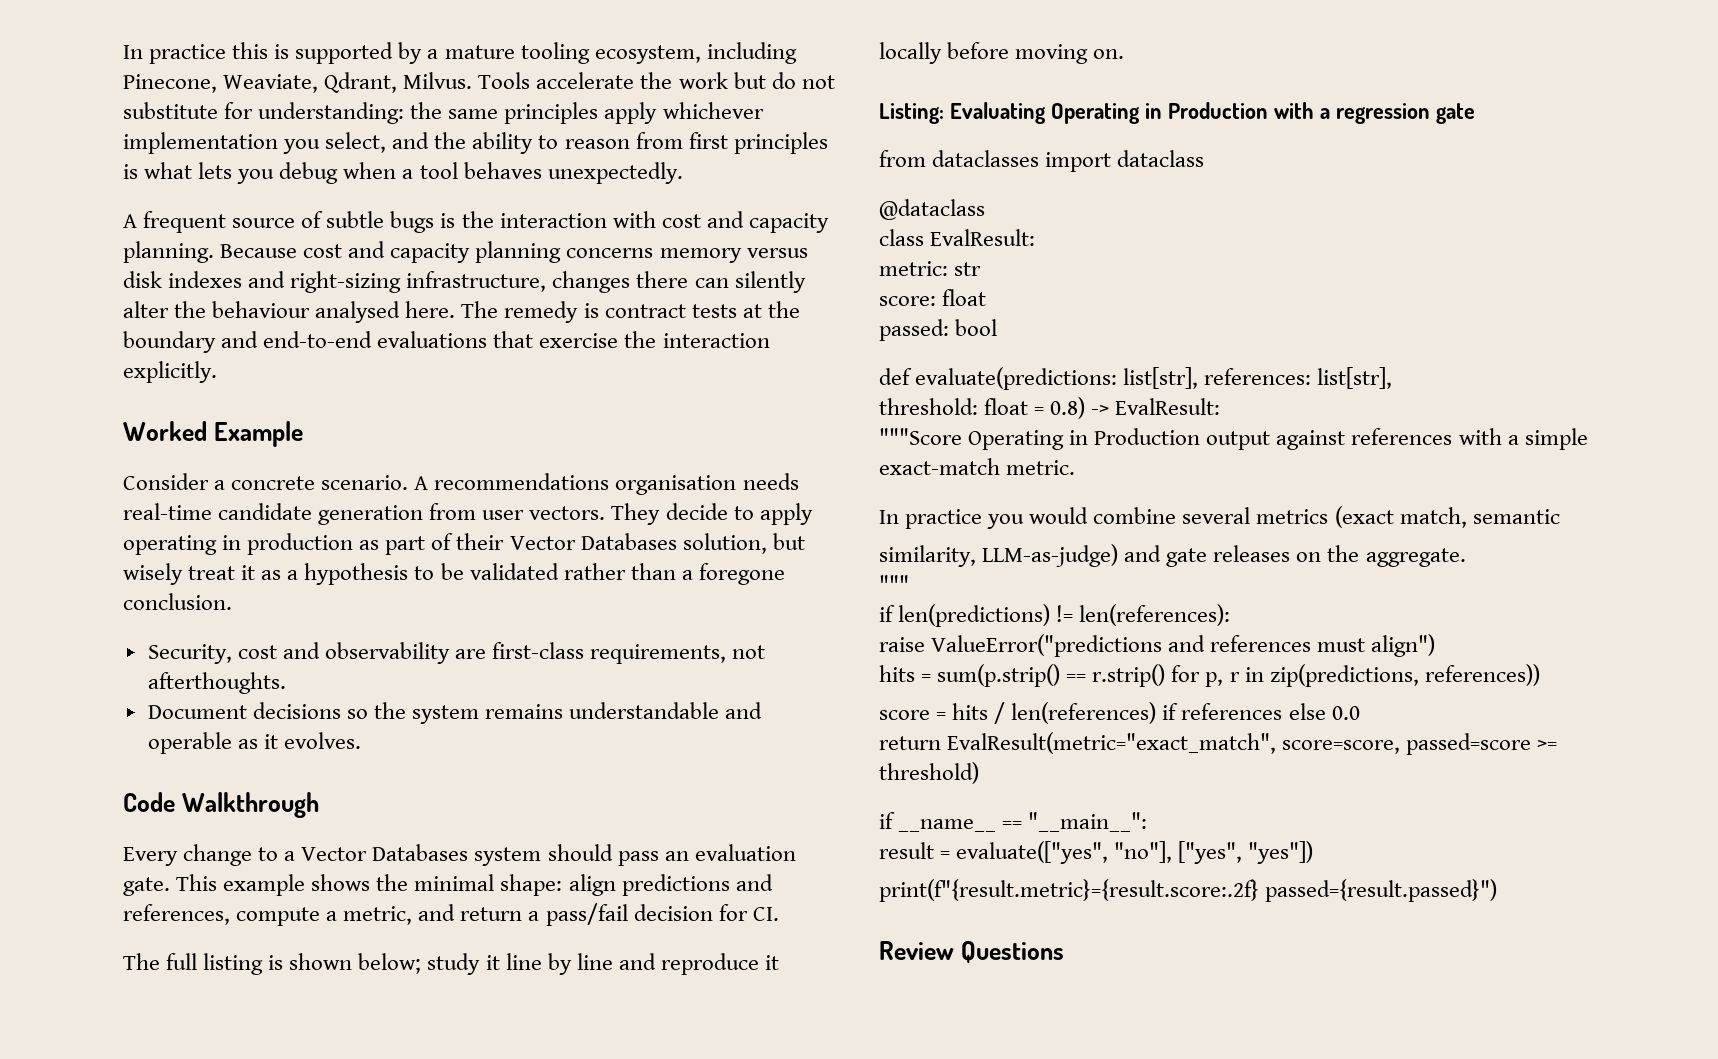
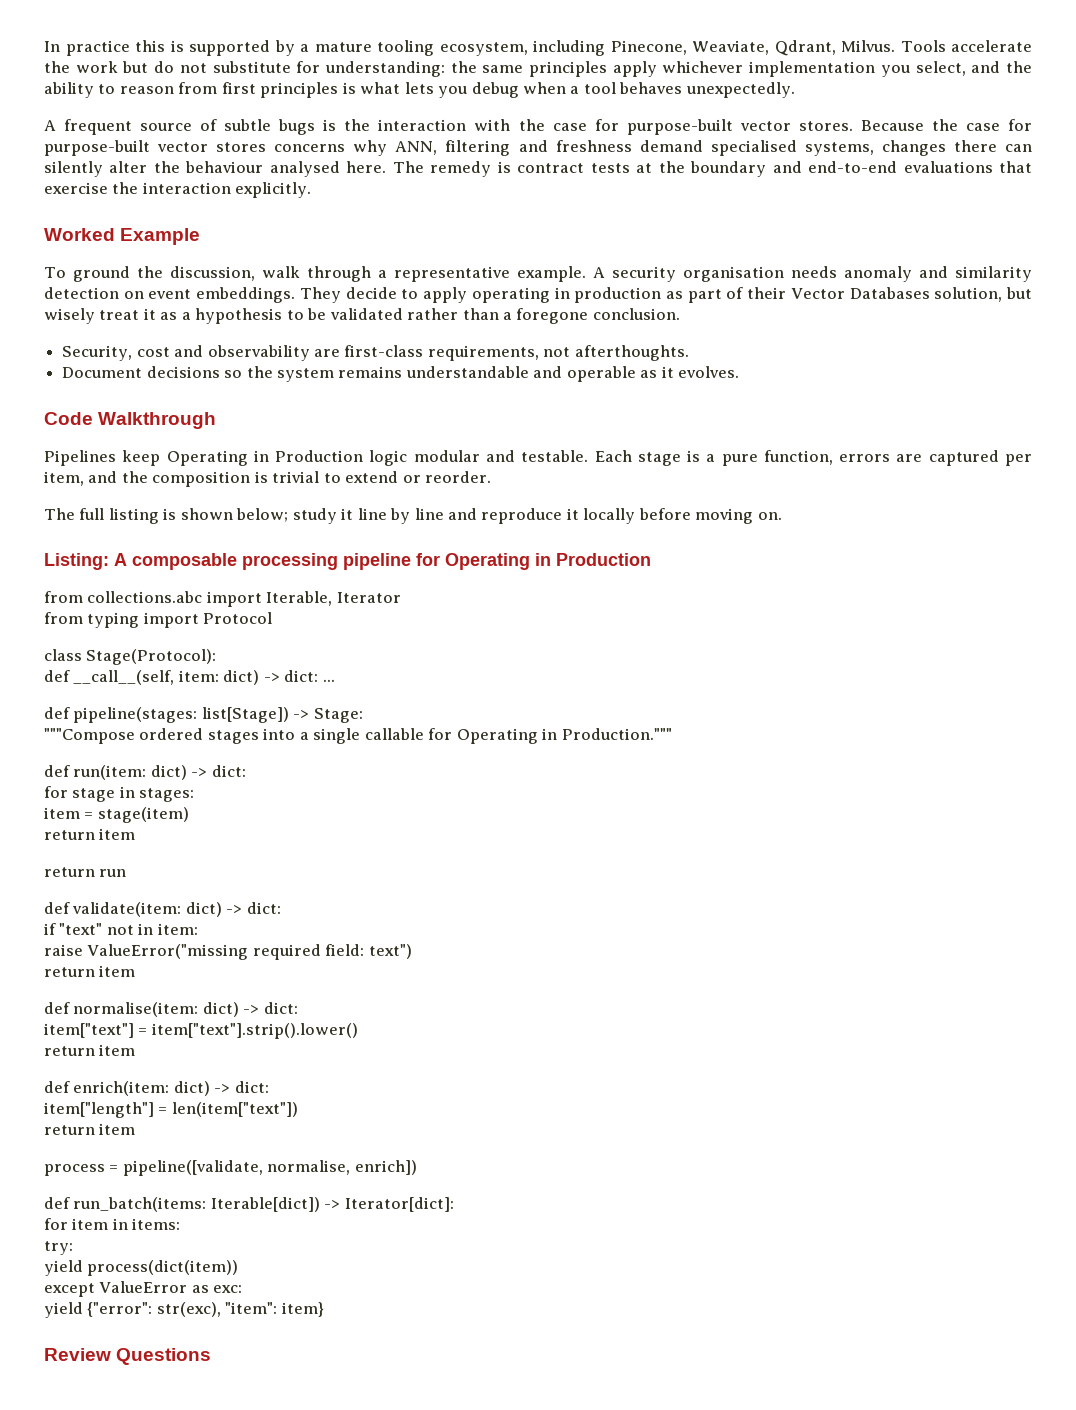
- A frequent source of subtle bugs is the interaction with cost and capacity planning. Because cost and capacity planning concerns memory versus disk indexes and right-sizing infrastructure, changes there can silently alter the behaviour analysed here.
+ A frequent source of subtle bugs is the interaction with the case for purpose-built vector stores. Because the case for purpose-built vector stores concerns why ANN, filtering and freshness demand specialised systems, changes there can silently alter the behaviour analysed here.
- Consider a concrete scenario. A recommendations organisation needs real-time candidate generation from user vectors.
+ To ground the discussion, walk through a representative example. A security organisation needs anomaly and similarity detection on event embeddings.
- Every change to a Vector Databases system should pass an evaluation gate. This example shows the minimal shape: align predictions and references, compute a metric, and return a pass/fail decision for CI.
+ Pipelines keep Operating in Production logic modular and testable. Each stage is a pure function, errors are captured per item, and the composition is trivial to extend or reorder.
- Listing: Evaluating Operating in Production with a regression gate
- from dataclasses import dataclass
- @dataclass
- class EvalResult:
- metric: str
- score: float
- passed: bool
- def evaluate(predictions: list[str], references: list[str],
- threshold: float = 0.8) -> EvalResult:
- """Score Operating in Production output against references with a simple exact-match metric.
- In practice you would combine several metrics (exact match, semantic
- similarity, LLM-as-judge) and gate releases on the aggregate.
- """
- if len(predictions) != len(references):
- raise ValueError("predictions and references must align")
- hits = sum(p.strip() == r.strip() for p, r in zip(predictions, references))
- score = hits / len(references) if references else 0.0
- return EvalResult(metric="exact_match", score=score, passed=score >= threshold)
- if __name__ == "__main__":
- result = evaluate(["yes", "no"], ["yes", "yes"])
- print(f"{result.metric}={result.score:.2f} passed={result.passed}")
+ Listing: A composable processing pipeline for Operating in Production
+ from collections.abc import Iterable, Iterator
+ from typing import Protocol
+ class Stage(Protocol):
+ def __call__(self, item: dict) -> dict: ...
+ def pipeline(stages: list[Stage]) -> Stage:
+ """Compose ordered stages into a single callable for Operating in Production."""
+ def run(item: dict) -> dict:
+ for stage in stages:
+ item = stage(item)
+ return item
+ return run
+ def validate(item: dict) -> dict:
+ if "text" not in item:
+ raise ValueError("missing required field: text")
+ return item
+ def normalise(item: dict) -> dict:
+ item["text"] = item["text"].strip().lower()
+ return item
+ def enrich(item: dict) -> dict:
+ item["length"] = len(item["text"])
+ return item
+ process = pipeline([validate, normalise, enrich])
+ def run_batch(items: Iterable[dict]) -> Iterator[dict]:
+ for item in items:
+ try:
+ yield process(dict(item))
+ except ValueError as exc:
+ yield {"error": str(exc), "item": item}

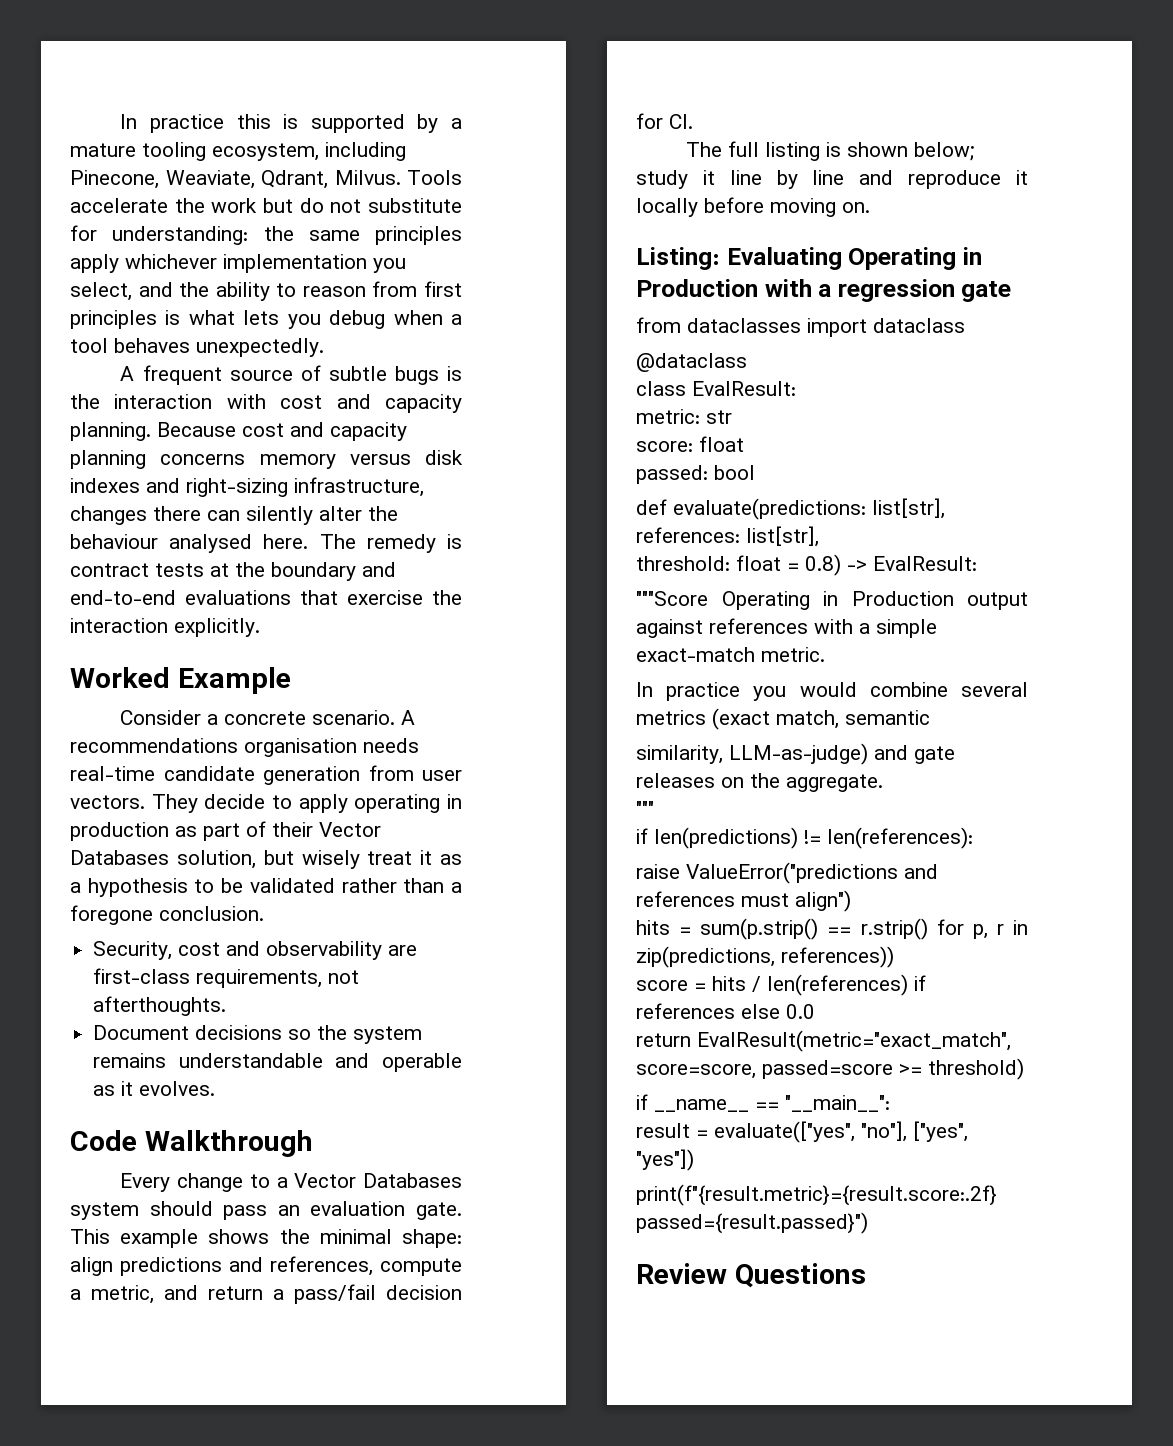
- A frequent source of subtle bugs is the interaction with the case for purpose-built vector stores. Because the case for purpose-built vector stores concerns why ANN, filtering and freshness demand specialised systems, changes there can silently alter the behaviour analysed here.
+ A frequent source of subtle bugs is the interaction with cost and capacity planning. Because cost and capacity planning concerns memory versus disk indexes and right-sizing infrastructure, changes there can silently alter the behaviour analysed here.
- To ground the discussion, walk through a representative example. A security organisation needs anomaly and similarity detection on event embeddings.
+ Consider a concrete scenario. A recommendations organisation needs real-time candidate generation from user vectors.
- Pipelines keep Operating in Production logic modular and testable. Each stage is a pure function, errors are captured per item, and the composition is trivial to extend or reorder.
+ Every change to a Vector Databases system should pass an evaluation gate. This example shows the minimal shape: align predictions and references, compute a metric, and return a pass/fail decision for CI.
- Listing: A composable processing pipeline for Operating in Production
- from collections.abc import Iterable, Iterator
- from typing import Protocol
- class Stage(Protocol):
- def __call__(self, item: dict) -> dict: ...
- def pipeline(stages: list[Stage]) -> Stage:
- """Compose ordered stages into a single callable for Operating in Production."""
- def run(item: dict) -> dict:
- for stage in stages:
- item = stage(item)
- return item
- return run
- def validate(item: dict) -> dict:
- if "text" not in item:
- raise ValueError("missing required field: text")
- return item
- def normalise(item: dict) -> dict:
- item["text"] = item["text"].strip().lower()
- return item
- def enrich(item: dict) -> dict:
- item["length"] = len(item["text"])
- return item
- process = pipeline([validate, normalise, enrich])
- def run_batch(items: Iterable[dict]) -> Iterator[dict]:
- for item in items:
- try:
- yield process(dict(item))
- except ValueError as exc:
- yield {"error": str(exc), "item": item}
+ Listing: Evaluating Operating in Production with a regression gate
+ from dataclasses import dataclass
+ @dataclass
+ class EvalResult:
+ metric: str
+ score: float
+ passed: bool
+ def evaluate(predictions: list[str], references: list[str],
+ threshold: float = 0.8) -> EvalResult:
+ """Score Operating in Production output against references with a simple exact-match metric.
+ In practice you would combine several metrics (exact match, semantic
+ similarity, LLM-as-judge) and gate releases on the aggregate.
+ """
+ if len(predictions) != len(references):
+ raise ValueError("predictions and references must align")
+ hits = sum(p.strip() == r.strip() for p, r in zip(predictions, references))
+ score = hits / len(references) if references else 0.0
+ return EvalResult(metric="exact_match", score=score, passed=score >= threshold)
+ if __name__ == "__main__":
+ result = evaluate(["yes", "no"], ["yes", "yes"])
+ print(f"{result.metric}={result.score:.2f} passed={result.passed}")

